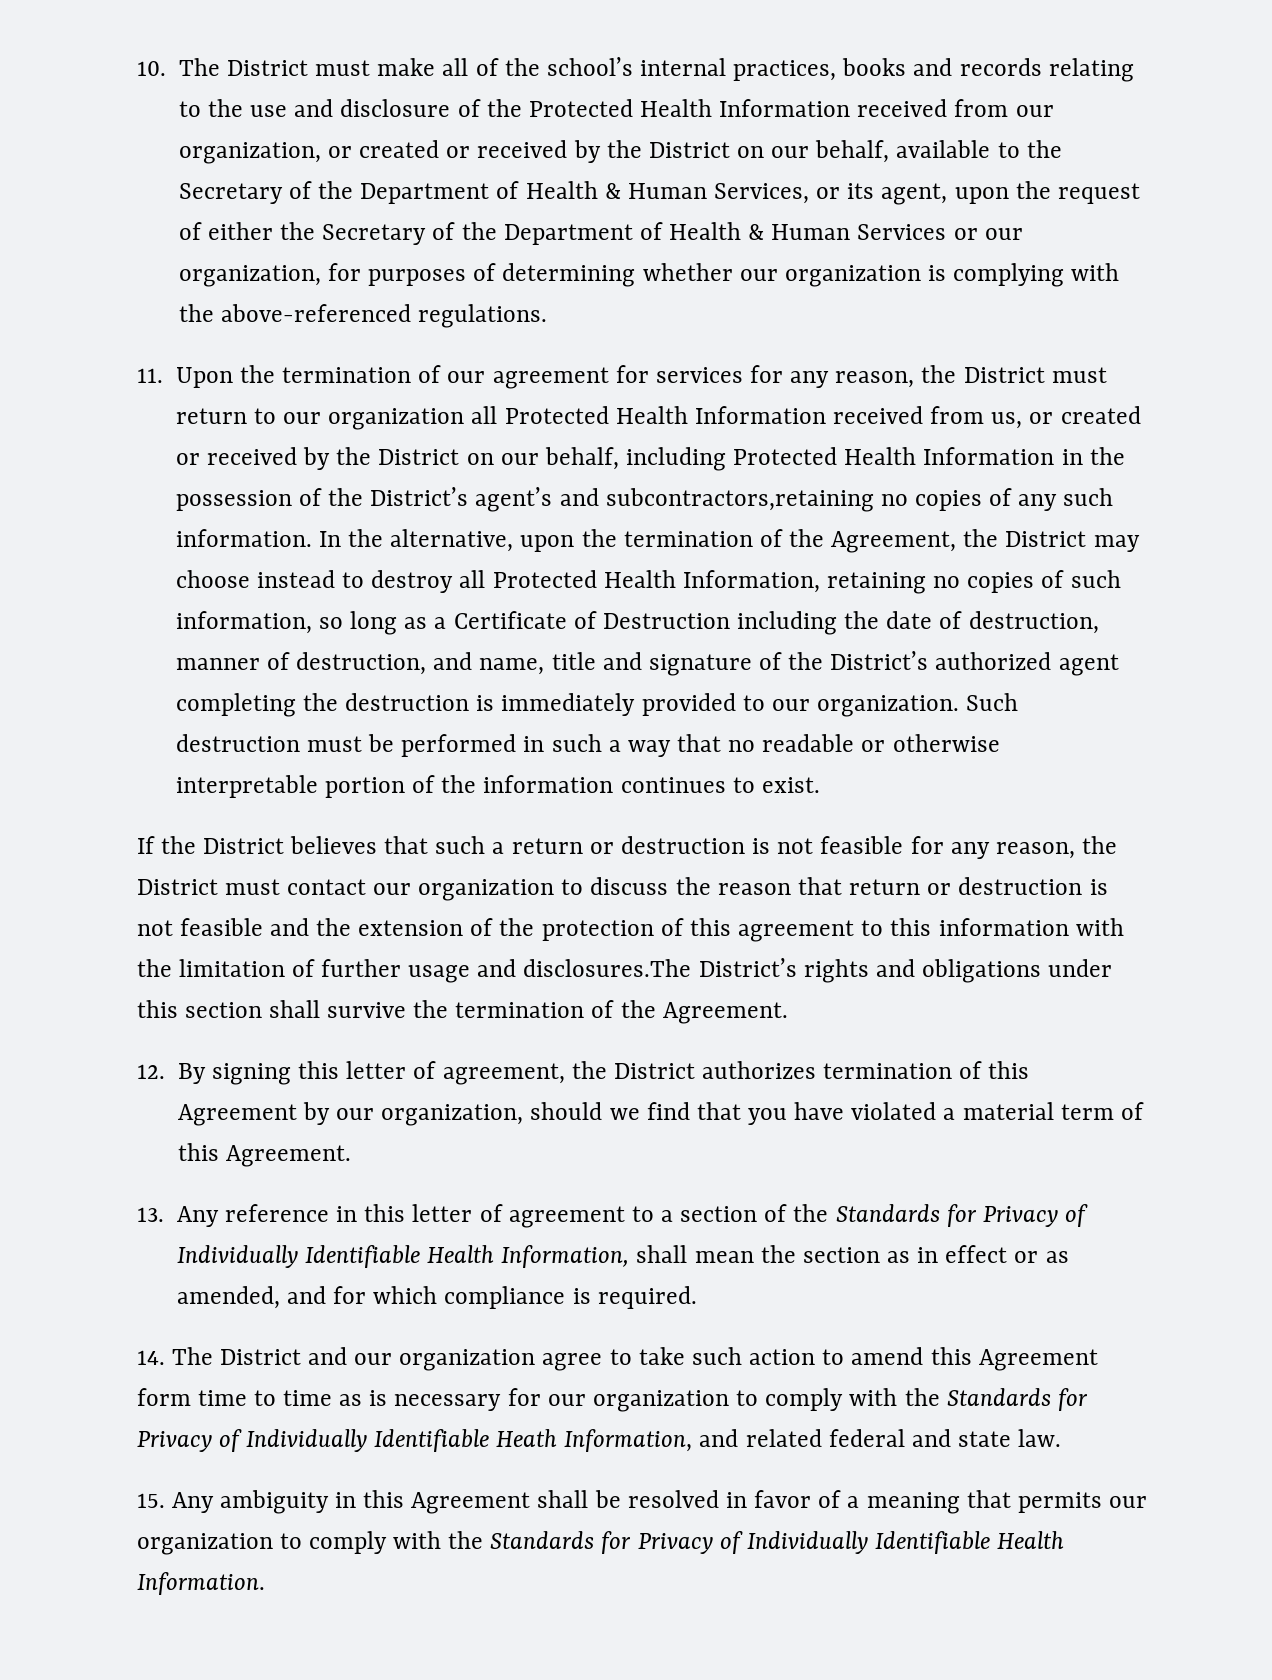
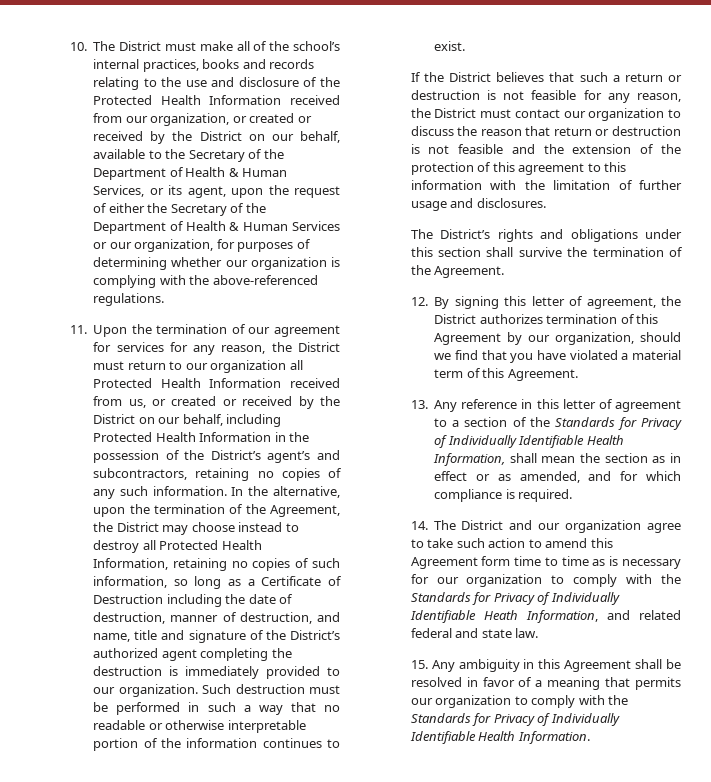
- 11. Upon the termination of our agreement for services for any reason, the District must return to our organization all Protected Health Information received from us, or created or received by the District on our behalf, including Protected Health Information in the possession of the District’s agent’s and subcontractors,retaining no copies of any such information.
+ 11. Upon the termination of our agreement for services for any reason, the District must return to our organization all Protected Health Information received from us, or created or received by the District on our behalf, including Protected Health Information in the possession of the District’s agent’s and subcontractors, retaining no copies of any such information.
- If the District believes that such a return or destruction is not feasible for any reason, the District must contact our organization to discuss the reason that return or destruction is not feasible and the extension of the protection of this agreement to this information with the limitation of further usage and disclosures.The District’s rights and obligations under this section shall survive the termination of the Agreement.
+ If the District believes that such a return or destruction is not feasible for any reason, the District must contact our organization to discuss the reason that return or destruction is not feasible and the extension of the protection of this agreement to this information with the limitation of further usage and disclosures.
+ The District’s rights and obligations under this section shall survive the termination of the Agreement.

